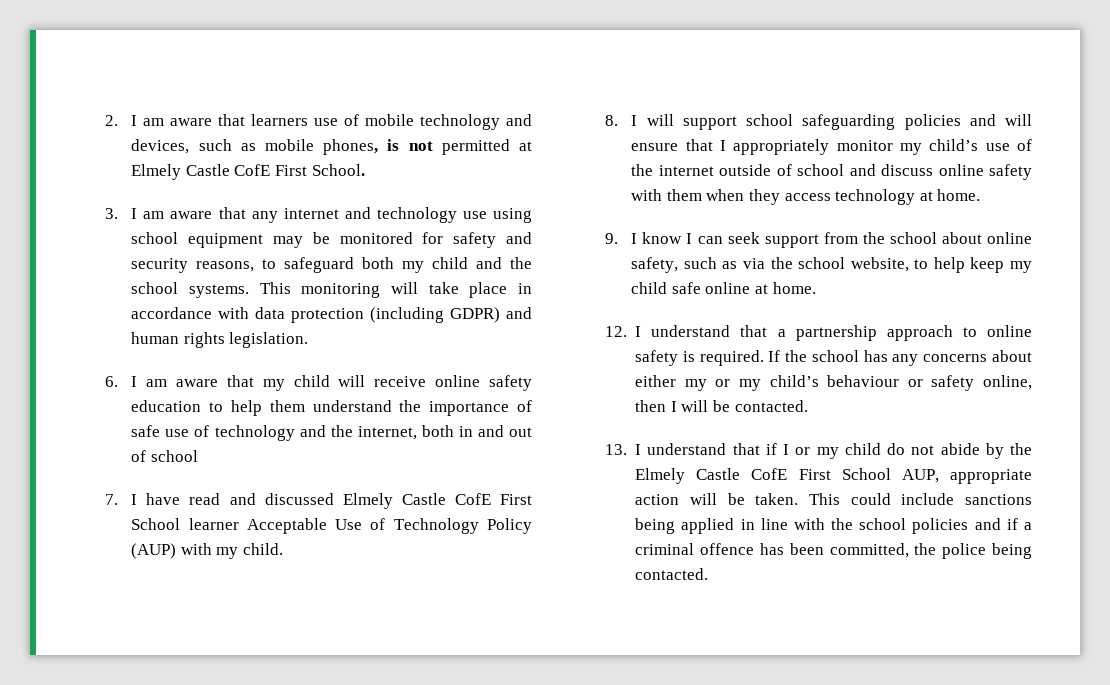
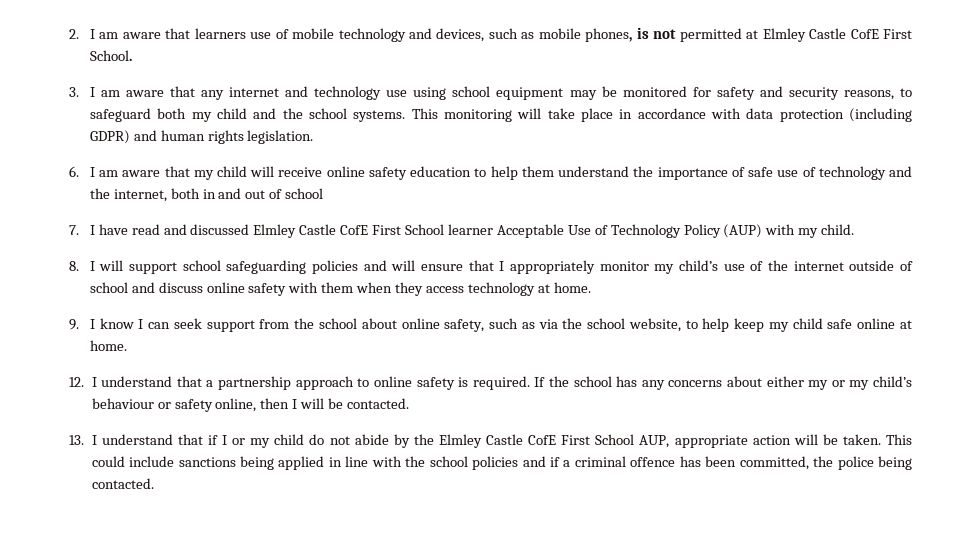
- 2. I am aware that learners use of mobile technology and devices, such as mobile phones, is not permitted at Elmely Castle CofE First School.
+ 2. I am aware that learners use of mobile technology and devices, such as mobile phones, is not permitted at Elmley Castle CofE First School.
- 7. I have read and discussed Elmely Castle CofE First School learner Acceptable Use of Technology Policy (AUP) with my child.
+ 7. I have read and discussed Elmley Castle CofE First School learner Acceptable Use of Technology Policy (AUP) with my child.
- 13. I understand that if I or my child do not abide by the Elmely Castle CofE First School AUP, appropriate action will be taken.
+ 13. I understand that if I or my child do not abide by the Elmley Castle CofE First School AUP, appropriate action will be taken.

